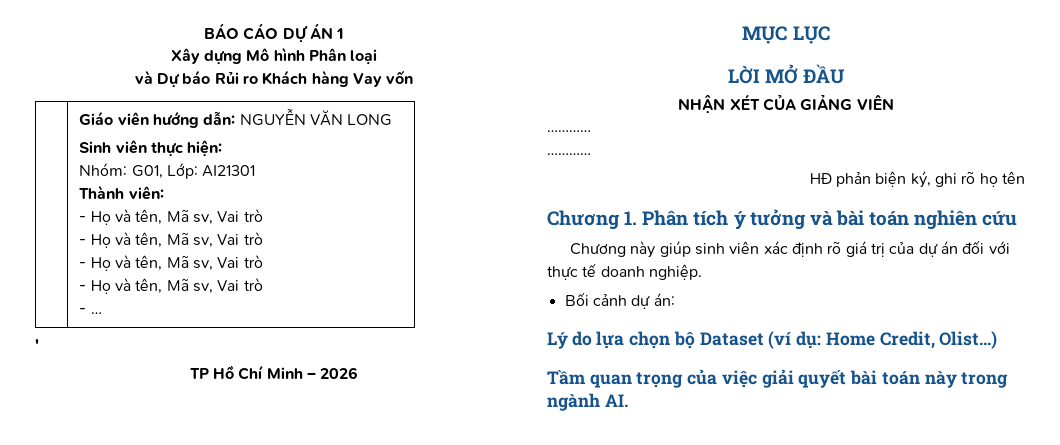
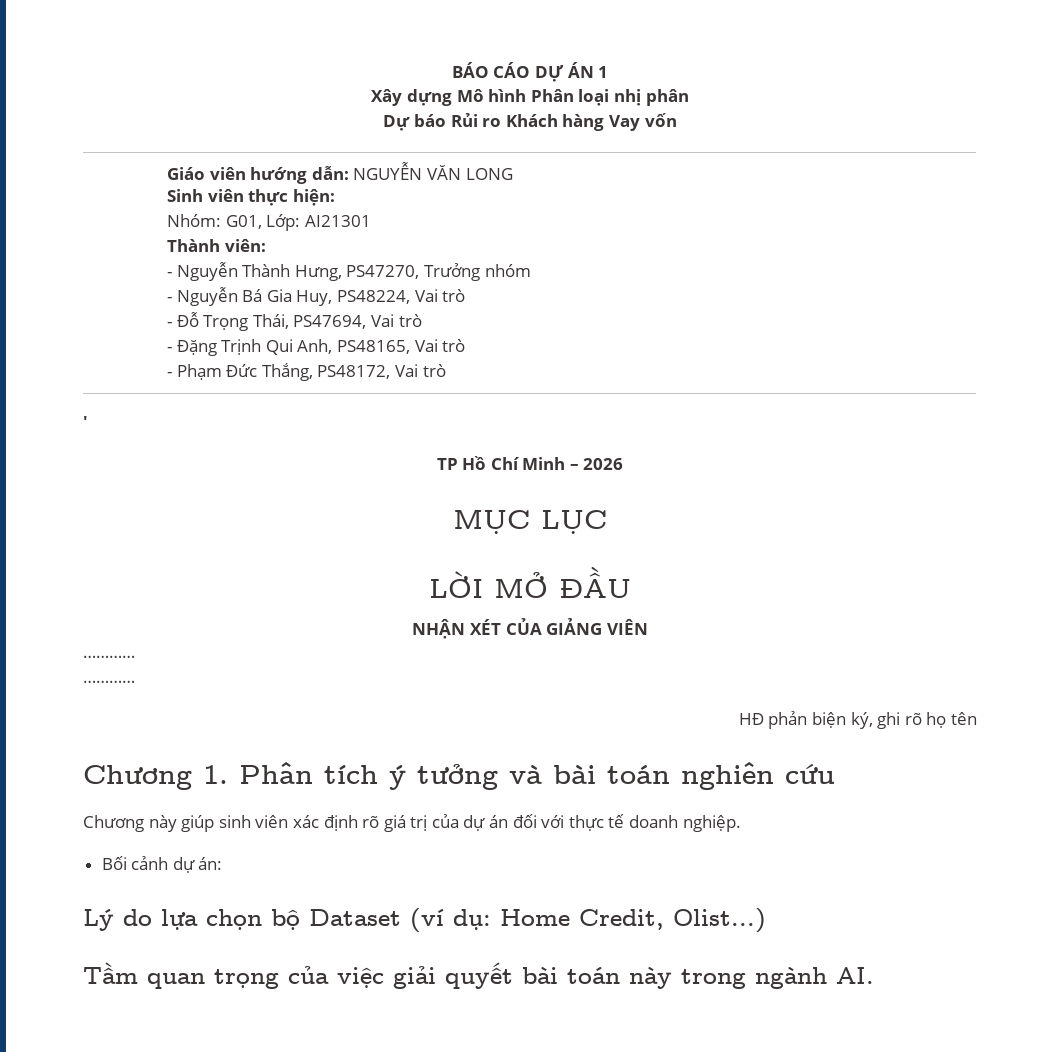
- Xây dựng Mô hình Phân loại
- và Dự báo Rủi ro Khách hàng Vay vốn
+ Xây dựng Mô hình Phân loại nhị phân
+ Dự báo Rủi ro Khách hàng Vay vốn
  Thành viên:
- - Họ và tên, Mã sv, Vai trò
- - Họ và tên, Mã sv, Vai trò
- - Họ và tên, Mã sv, Vai trò
- - Họ và tên, Mã sv, Vai trò
- - …
+ - Nguyễn Thành Hưng, PS47270, Trưởng nhóm
+ - Nguyễn Bá Gia Huy, PS48224, Vai trò
+ - Đỗ Trọng Thái, PS47694, Vai trò
+ - Đặng Trịnh Qui Anh, PS48165, Vai trò
+ - Phạm Đức Thắng, PS48172, Vai trò

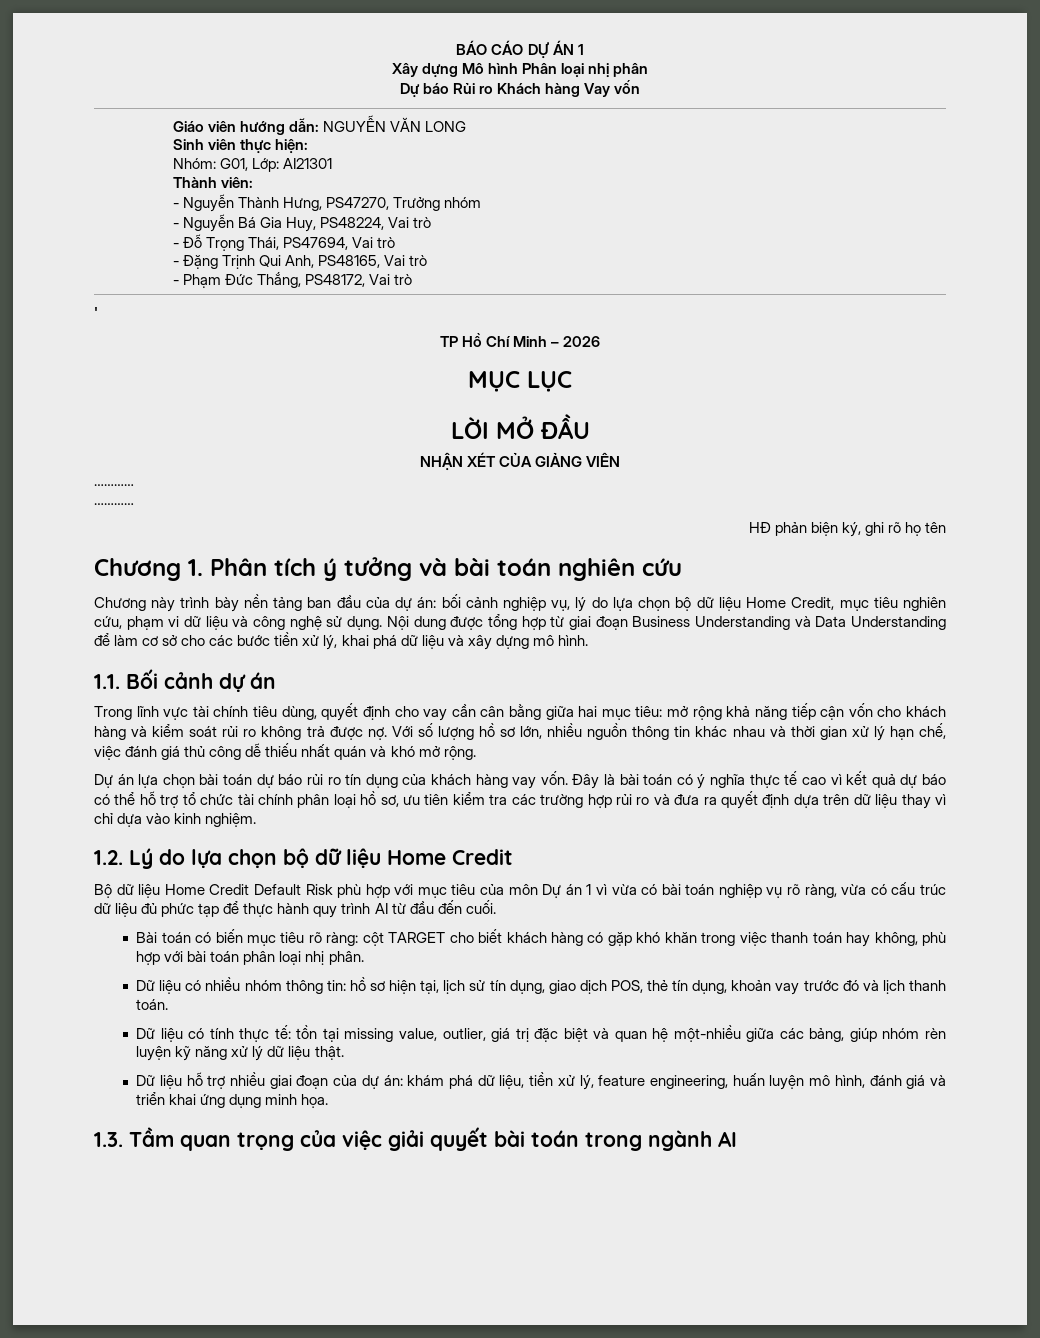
- Chương này giúp sinh viên xác định rõ giá trị của dự án đối với thực tế doanh nghiệp.
- Bối cảnh dự án:
- Lý do lựa chọn bộ Dataset (ví dụ: Home Credit, Olist...)
- Tầm quan trọng của việc giải quyết bài toán này trong ngành AI.
+ Chương này trình bày nền tảng ban đầu của dự án: bối cảnh nghiệp vụ, lý do lựa chọn bộ dữ liệu Home Credit, mục tiêu nghiên cứu, phạm vi dữ liệu và công nghệ sử dụng. Nội dung được tổng hợp từ giai đoạn Business Understanding và Data Understanding để làm cơ sở cho các bước tiền xử lý, khai phá dữ liệu và xây dựng mô hình.
+ 1.1. Bối cảnh dự án
+ Trong lĩnh vực tài chính tiêu dùng, quyết định cho vay cần cân bằng giữa hai mục tiêu: mở rộng khả năng tiếp cận vốn cho khách hàng và kiểm soát rủi ro không trả được nợ. Với số lượng hồ sơ lớn, nhiều nguồn thông tin khác nhau và thời gian xử lý hạn chế, việc đánh giá thủ công dễ thiếu nhất quán và khó mở rộng.
+ Dự án lựa chọn bài toán dự báo rủi ro tín dụng của khách hàng vay vốn. Đây là bài toán có ý nghĩa thực tế cao vì kết quả dự báo có thể hỗ trợ tổ chức tài chính phân loại hồ sơ, ưu tiên kiểm tra các trường hợp rủi ro và đưa ra quyết định dựa trên dữ liệu thay vì chỉ dựa vào kinh nghiệm.
+ 1.2. Lý do lựa chọn bộ dữ liệu Home Credit
+ Bộ dữ liệu Home Credit Default Risk phù hợp với mục tiêu của môn Dự án 1 vì vừa có bài toán nghiệp vụ rõ ràng, vừa có cấu trúc dữ liệu đủ phức tạp để thực hành quy trình AI từ đầu đến cuối.
+ Bài toán có biến mục tiêu rõ ràng: cột TARGET cho biết khách hàng có gặp khó khăn trong việc thanh toán hay không, phù hợp với bài toán phân loại nhị phân.
+ Dữ liệu có nhiều nhóm thông tin: hồ sơ hiện tại, lịch sử tín dụng, giao dịch POS, thẻ tín dụng, khoản vay trước đó và lịch thanh toán.
+ Dữ liệu có tính thực tế: tồn tại missing value, outlier, giá trị đặc biệt và quan hệ một-nhiều giữa các bảng, giúp nhóm rèn luyện kỹ năng xử lý dữ liệu thật.
+ Dữ liệu hỗ trợ nhiều giai đoạn của dự án: khám phá dữ liệu, tiền xử lý, feature engineering, huấn luyện mô hình, đánh giá và triển khai ứng dụng minh họa.
+ 1.3. Tầm quan trọng của việc giải quyết bài toán trong ngành AI

